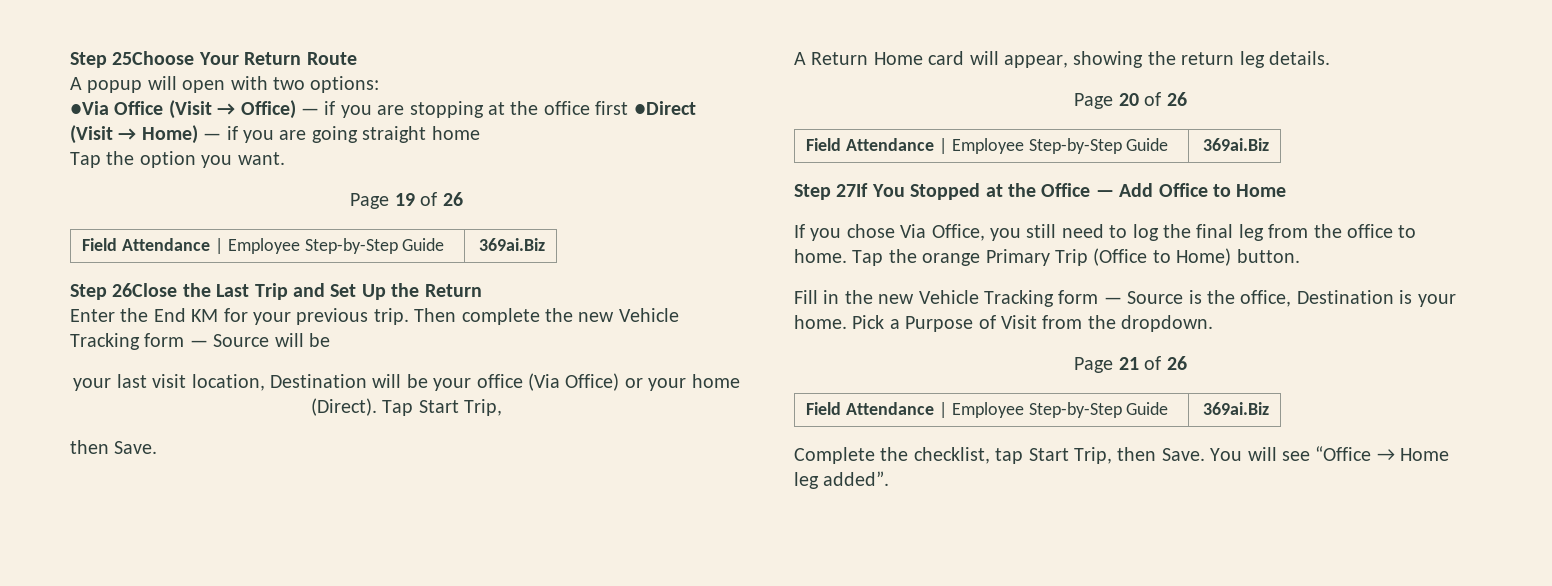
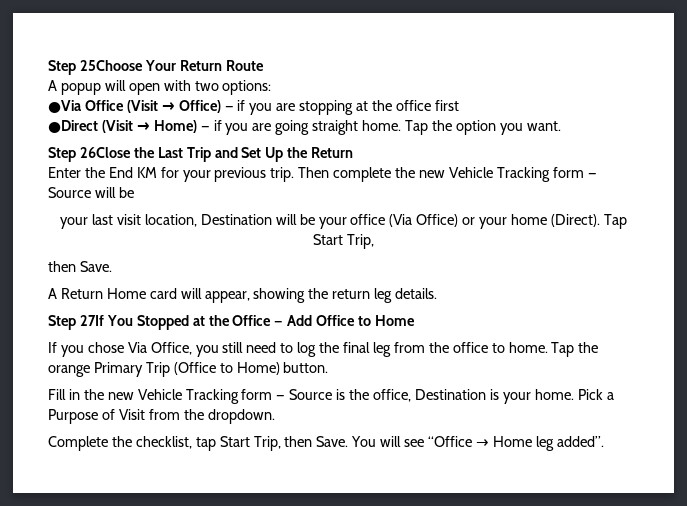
- ●Via Office (Visit → Office) — if you are stopping at the office first ●Direct (Visit → Home) — if you are going straight home
- Tap the option you want.
+ ●Via Office (Visit → Office) — if you are stopping at the office first
+ ●Direct (Visit → Home) — if you are going straight home. Tap the option you want.
- Page 19 of 26
- Field Attendance | Employee Step-by-Step Guide | 369ai.Biz
- Page 20 of 26
- Field Attendance | Employee Step-by-Step Guide | 369ai.Biz
- Page 21 of 26
- Field Attendance | Employee Step-by-Step Guide | 369ai.Biz

